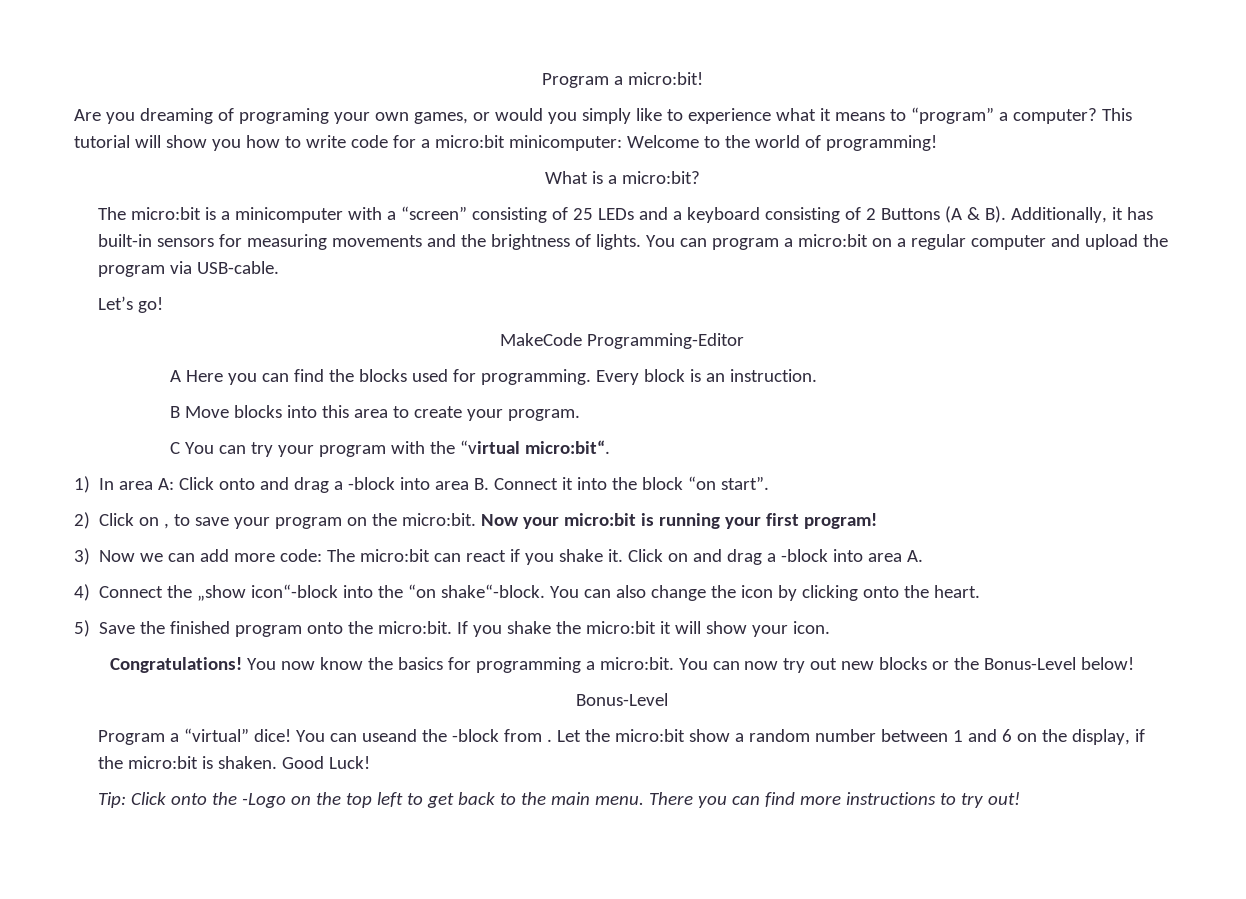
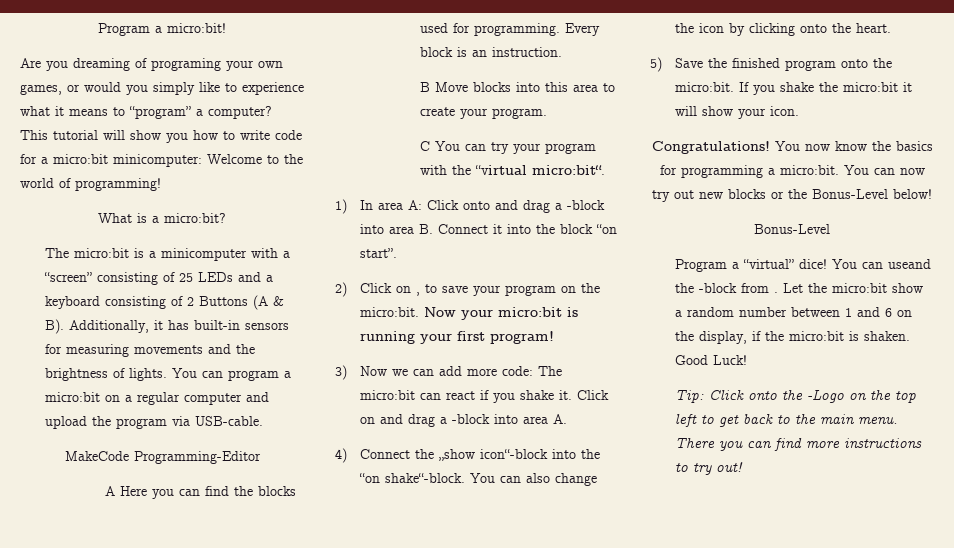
- Let’s go!

